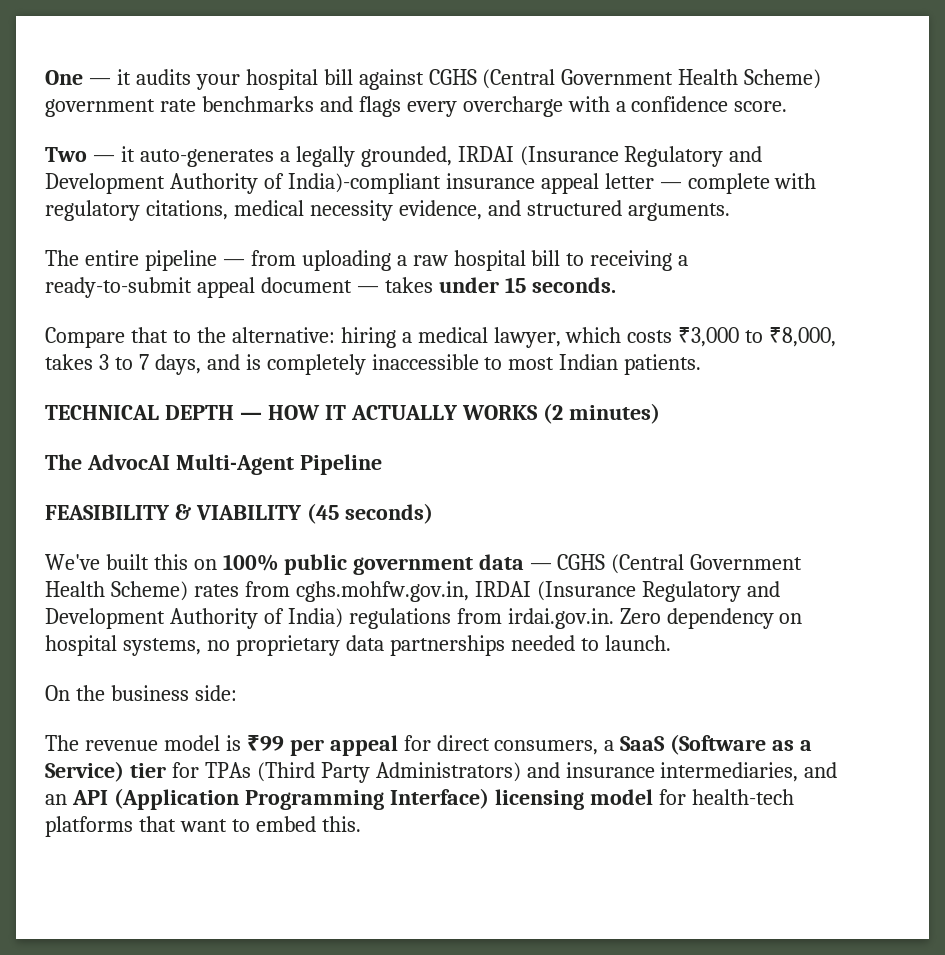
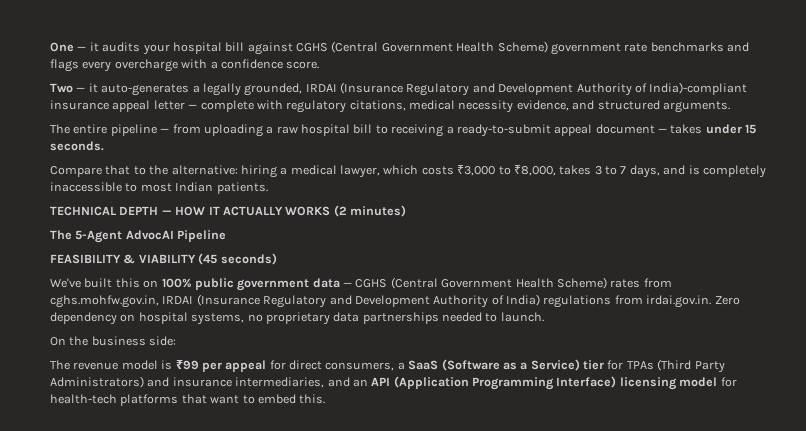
- The AdvocAI Multi-Agent Pipeline
+ The 5-Agent AdvocAI Pipeline

